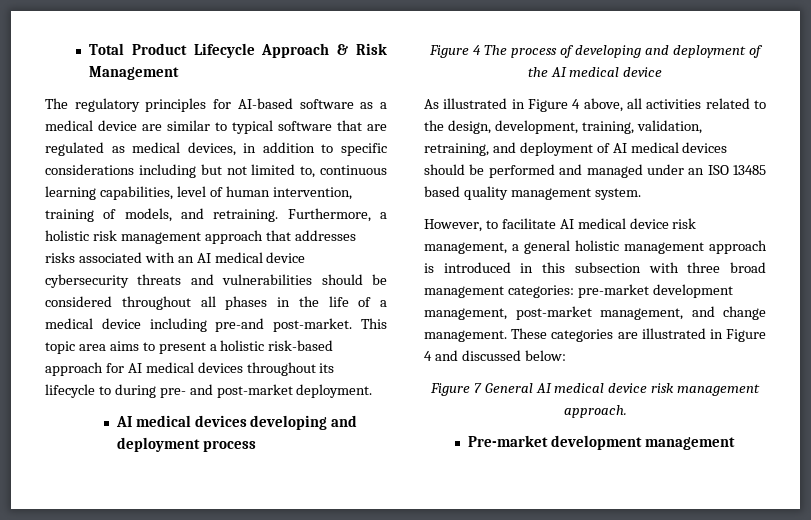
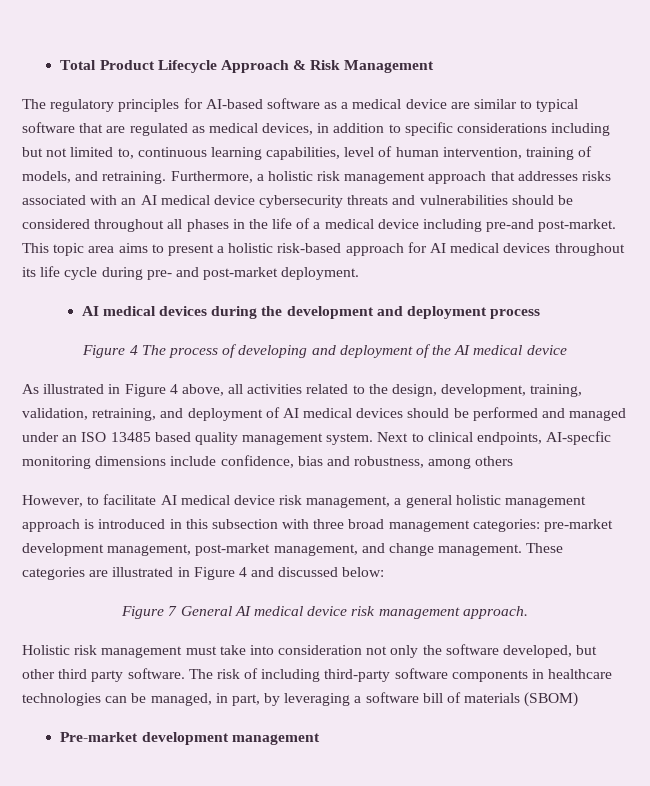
- This topic area aims to present a holistic risk-based approach for AI medical devices throughout its lifecycle to during pre- and post-market deployment.
+ This topic area aims to present a holistic risk-based approach for AI medical devices throughout its life cycle during pre- and post-market deployment.
- AI medical devices developing and deployment process
+ AI medical devices during the development and deployment process
+ Next to clinical endpoints, AI-specfic monitoring dimensions include confidence, bias and robustness, among others
+ Holistic risk management must take into consideration not only the software developed, but other third party software. The risk of including third-party software components in healthcare technologies can be managed, in part, by leveraging a software bill of materials (SBOM)

